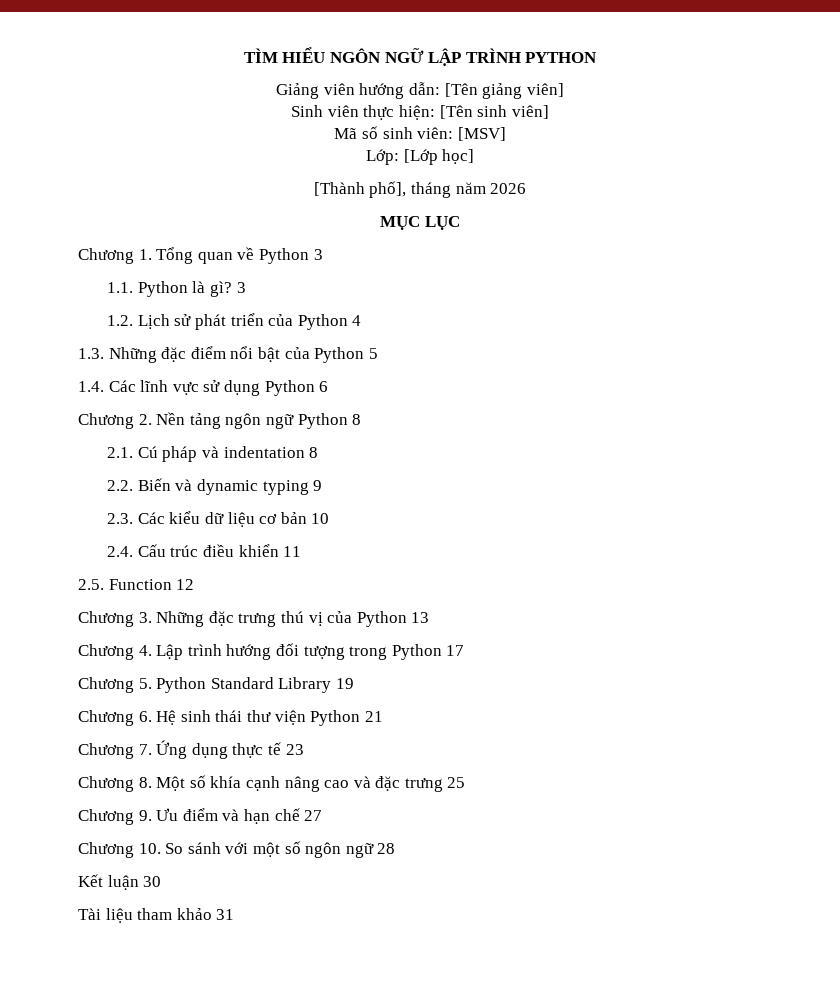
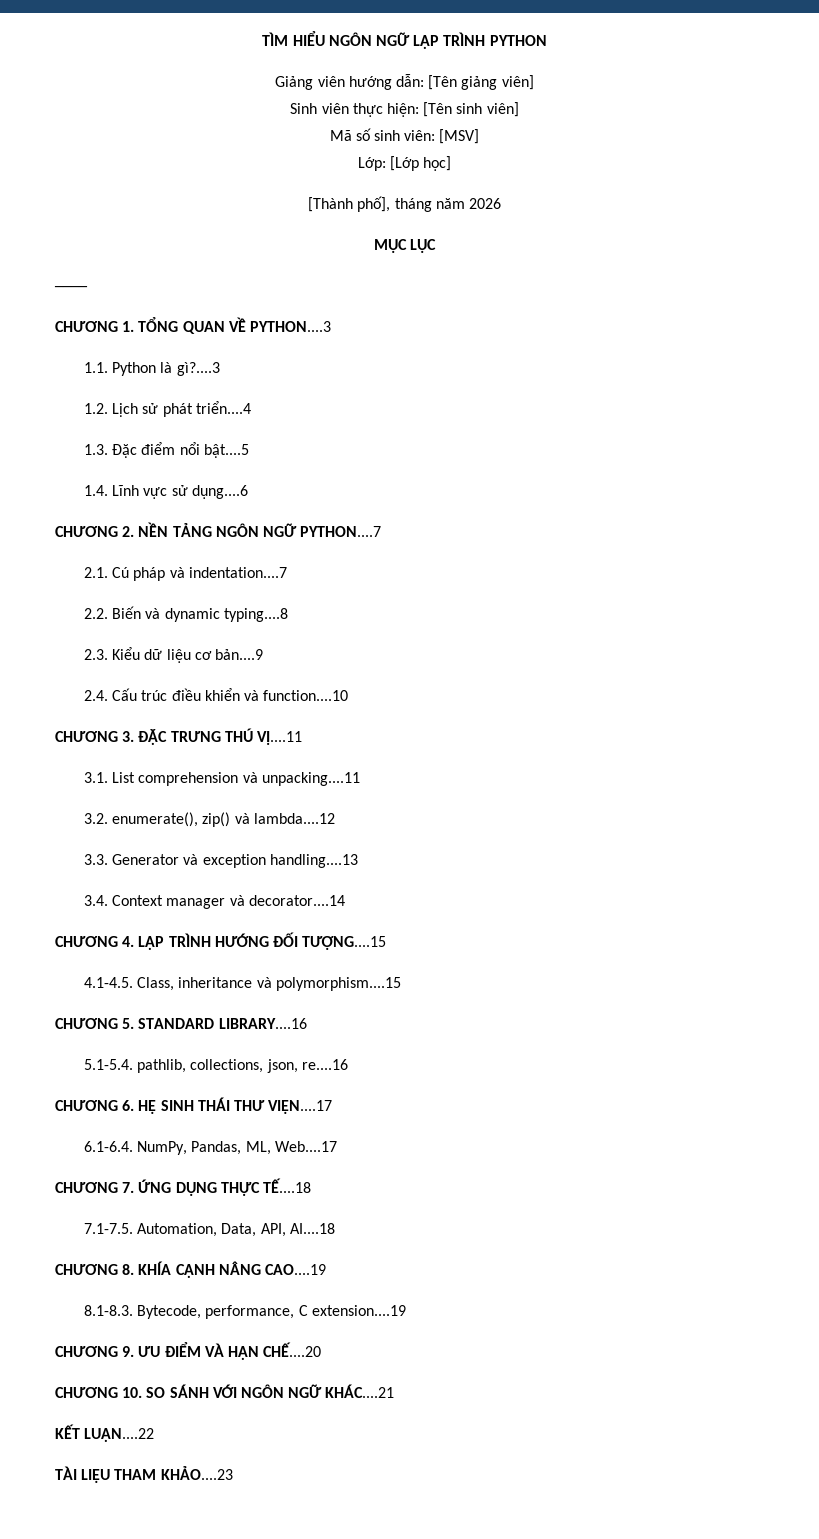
- Chương 1. Tổng quan về Python 3
+ ────
+ CHƯƠNG 1. TỔNG QUAN VỀ PYTHON....3
- 1.1. Python là gì? 3
+ 1.1. Python là gì?....3
- 1.2. Lịch sử phát triển của Python 4
- 1.3. Những đặc điểm nổi bật của Python 5
- 1.4. Các lĩnh vực sử dụng Python 6
- Chương 2. Nền tảng ngôn ngữ Python 8
+ 1.2. Lịch sử phát triển....4
+ 1.3. Đặc điểm nổi bật....5
+ 1.4. Lĩnh vực sử dụng....6
+ CHƯƠNG 2. NỀN TẢNG NGÔN NGỮ PYTHON....7
- 2.1. Cú pháp và indentation 8
+ 2.1. Cú pháp và indentation....7
- 2.2. Biến và dynamic typing 9
+ 2.2. Biến và dynamic typing....8
- 2.3. Các kiểu dữ liệu cơ bản 10
+ 2.3. Kiểu dữ liệu cơ bản....9
- 2.4. Cấu trúc điều khiển 11
- 2.5. Function 12
- Chương 3. Những đặc trưng thú vị của Python 13
- Chương 4. Lập trình hướng đối tượng trong Python 17
- Chương 5. Python Standard Library 19
- Chương 6. Hệ sinh thái thư viện Python 21
- Chương 7. Ứng dụng thực tế 23
- Chương 8. Một số khía cạnh nâng cao và đặc trưng 25
- Chương 9. Ưu điểm và hạn chế 27
- Chương 10. So sánh với một số ngôn ngữ 28
- Kết luận 30
- Tài liệu tham khảo 31
+ 2.4. Cấu trúc điều khiển và function....10
+ CHƯƠNG 3. ĐẶC TRƯNG THÚ VỊ....11
+ 3.1. List comprehension và unpacking....11
+ 3.2. enumerate(), zip() và lambda....12
+ 3.3. Generator và exception handling....13
+ 3.4. Context manager và decorator....14
+ CHƯƠNG 4. LẬP TRÌNH HƯỚNG ĐỐI TƯỢNG....15
+ 4.1-4.5. Class, inheritance và polymorphism....15
+ CHƯƠNG 5. STANDARD LIBRARY....16
+ 5.1-5.4. pathlib, collections, json, re....16
+ CHƯƠNG 6. HỆ SINH THÁI THƯ VIỆN....17
+ 6.1-6.4. NumPy, Pandas, ML, Web....17
+ CHƯƠNG 7. ỨNG DỤNG THỰC TẾ....18
+ 7.1-7.5. Automation, Data, API, AI....18
+ CHƯƠNG 8. KHÍA CẠNH NÂNG CAO....19
+ 8.1-8.3. Bytecode, performance, C extension....19
+ CHƯƠNG 9. ƯU ĐIỂM VÀ HẠN CHẾ....20
+ CHƯƠNG 10. SO SÁNH VỚI NGÔN NGỮ KHÁC....21
+ KẾT LUẬN....22
+ TÀI LIỆU THAM KHẢO....23

